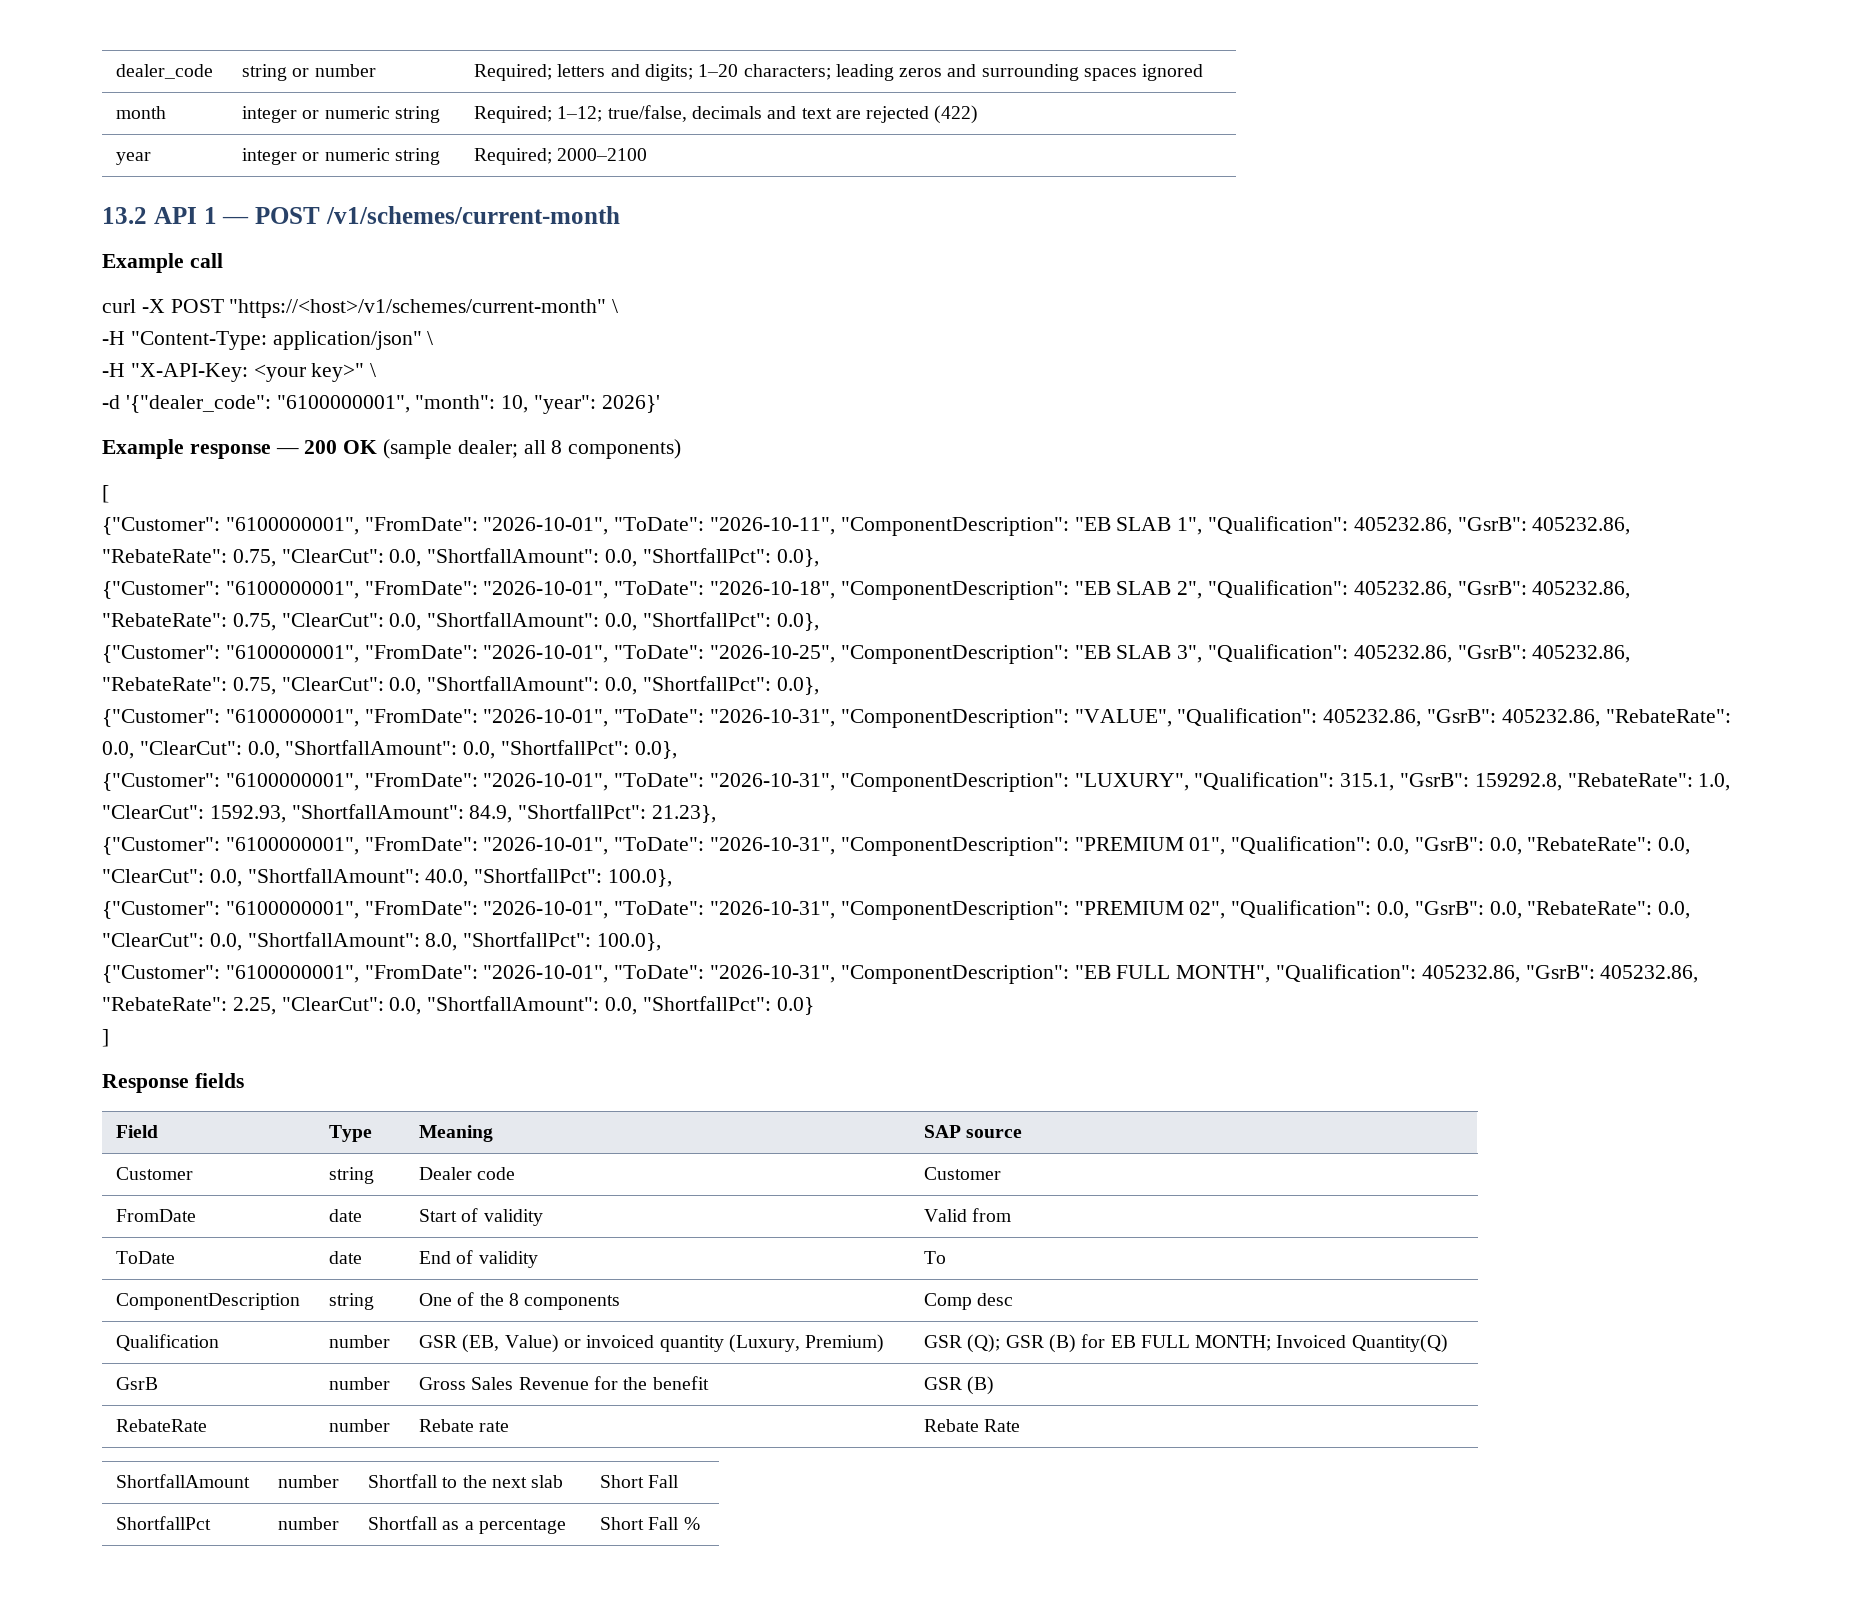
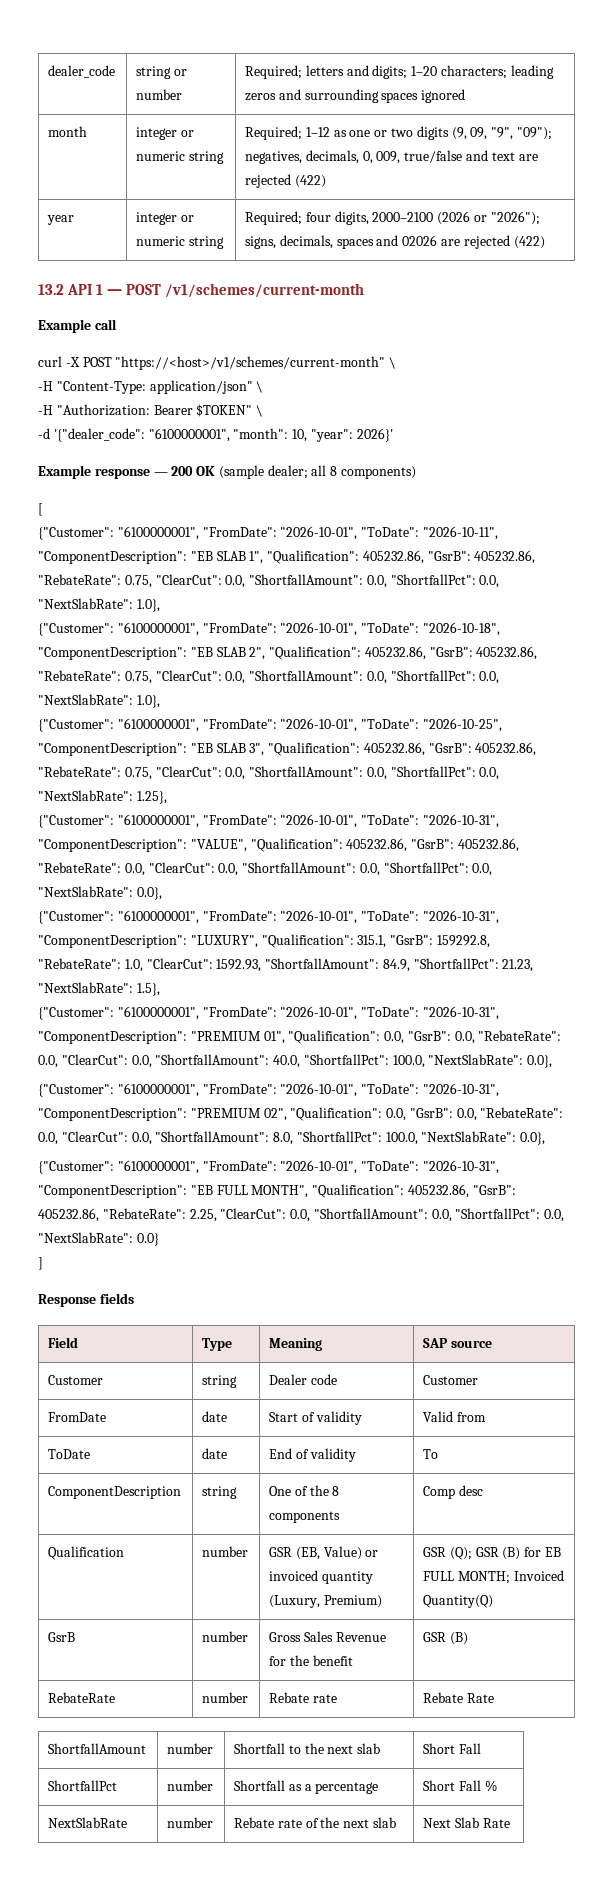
- month | integer or numeric string | Required; 1–12; true/false, decimals and text are rejected (422)
+ month | integer or numeric string | Required; 1–12 as one or two digits (9, 09, "9", "09"); negatives, decimals, 0, 009, true/false and text are rejected (422)
- year | integer or numeric string | Required; 2000–2100
+ year | integer or numeric string | Required; four digits, 2000–2100 (2026 or "2026"); signs, decimals, spaces and 02026 are rejected (422)
- -H "X-API-Key: <your key>" \
+ -H "Authorization: Bearer $TOKEN" \
- {"Customer": "6100000001", "FromDate": "2026-10-01", "ToDate": "2026-10-11", "ComponentDescription": "EB SLAB 1", "Qualification": 405232.86, "GsrB": 405232.86, "RebateRate": 0.75, "ClearCut": 0.0, "ShortfallAmount": 0.0, "ShortfallPct": 0.0},
+ {"Customer": "6100000001", "FromDate": "2026-10-01", "ToDate": "2026-10-11", "ComponentDescription": "EB SLAB 1", "Qualification": 405232.86, "GsrB": 405232.86, "RebateRate": 0.75, "ClearCut": 0.0, "ShortfallAmount": 0.0, "ShortfallPct": 0.0, "NextSlabRate": 1.0},
- {"Customer": "6100000001", "FromDate": "2026-10-01", "ToDate": "2026-10-18", "ComponentDescription": "EB SLAB 2", "Qualification": 405232.86, "GsrB": 405232.86, "RebateRate": 0.75, "ClearCut": 0.0, "ShortfallAmount": 0.0, "ShortfallPct": 0.0},
+ {"Customer": "6100000001", "FromDate": "2026-10-01", "ToDate": "2026-10-18", "ComponentDescription": "EB SLAB 2", "Qualification": 405232.86, "GsrB": 405232.86, "RebateRate": 0.75, "ClearCut": 0.0, "ShortfallAmount": 0.0, "ShortfallPct": 0.0, "NextSlabRate": 1.0},
- {"Customer": "6100000001", "FromDate": "2026-10-01", "ToDate": "2026-10-25", "ComponentDescription": "EB SLAB 3", "Qualification": 405232.86, "GsrB": 405232.86, "RebateRate": 0.75, "ClearCut": 0.0, "ShortfallAmount": 0.0, "ShortfallPct": 0.0},
+ {"Customer": "6100000001", "FromDate": "2026-10-01", "ToDate": "2026-10-25", "ComponentDescription": "EB SLAB 3", "Qualification": 405232.86, "GsrB": 405232.86, "RebateRate": 0.75, "ClearCut": 0.0, "ShortfallAmount": 0.0, "ShortfallPct": 0.0, "NextSlabRate": 1.25},
- {"Customer": "6100000001", "FromDate": "2026-10-01", "ToDate": "2026-10-31", "ComponentDescription": "VALUE", "Qualification": 405232.86, "GsrB": 405232.86, "RebateRate": 0.0, "ClearCut": 0.0, "ShortfallAmount": 0.0, "ShortfallPct": 0.0},
+ {"Customer": "6100000001", "FromDate": "2026-10-01", "ToDate": "2026-10-31", "ComponentDescription": "VALUE", "Qualification": 405232.86, "GsrB": 405232.86, "RebateRate": 0.0, "ClearCut": 0.0, "ShortfallAmount": 0.0, "ShortfallPct": 0.0, "NextSlabRate": 0.0},
- {"Customer": "6100000001", "FromDate": "2026-10-01", "ToDate": "2026-10-31", "ComponentDescription": "LUXURY", "Qualification": 315.1, "GsrB": 159292.8, "RebateRate": 1.0, "ClearCut": 1592.93, "ShortfallAmount": 84.9, "ShortfallPct": 21.23},
+ {"Customer": "6100000001", "FromDate": "2026-10-01", "ToDate": "2026-10-31", "ComponentDescription": "LUXURY", "Qualification": 315.1, "GsrB": 159292.8, "RebateRate": 1.0, "ClearCut": 1592.93, "ShortfallAmount": 84.9, "ShortfallPct": 21.23, "NextSlabRate": 1.5},
- {"Customer": "6100000001", "FromDate": "2026-10-01", "ToDate": "2026-10-31", "ComponentDescription": "PREMIUM 01", "Qualification": 0.0, "GsrB": 0.0, "RebateRate": 0.0, "ClearCut": 0.0, "ShortfallAmount": 40.0, "ShortfallPct": 100.0},
+ {"Customer": "6100000001", "FromDate": "2026-10-01", "ToDate": "2026-10-31", "ComponentDescription": "PREMIUM 01", "Qualification": 0.0, "GsrB": 0.0, "RebateRate": 0.0, "ClearCut": 0.0, "ShortfallAmount": 40.0, "ShortfallPct": 100.0, "NextSlabRate": 0.0},
- {"Customer": "6100000001", "FromDate": "2026-10-01", "ToDate": "2026-10-31", "ComponentDescription": "PREMIUM 02", "Qualification": 0.0, "GsrB": 0.0, "RebateRate": 0.0, "ClearCut": 0.0, "ShortfallAmount": 8.0, "ShortfallPct": 100.0},
+ {"Customer": "6100000001", "FromDate": "2026-10-01", "ToDate": "2026-10-31", "ComponentDescription": "PREMIUM 02", "Qualification": 0.0, "GsrB": 0.0, "RebateRate": 0.0, "ClearCut": 0.0, "ShortfallAmount": 8.0, "ShortfallPct": 100.0, "NextSlabRate": 0.0},
- {"Customer": "6100000001", "FromDate": "2026-10-01", "ToDate": "2026-10-31", "ComponentDescription": "EB FULL MONTH", "Qualification": 405232.86, "GsrB": 405232.86, "RebateRate": 2.25, "ClearCut": 0.0, "ShortfallAmount": 0.0, "ShortfallPct": 0.0}
+ {"Customer": "6100000001", "FromDate": "2026-10-01", "ToDate": "2026-10-31", "ComponentDescription": "EB FULL MONTH", "Qualification": 405232.86, "GsrB": 405232.86, "RebateRate": 2.25, "ClearCut": 0.0, "ShortfallAmount": 0.0, "ShortfallPct": 0.0, "NextSlabRate": 0.0}
+ NextSlabRate | number | Rebate rate of the next slab | Next Slab Rate

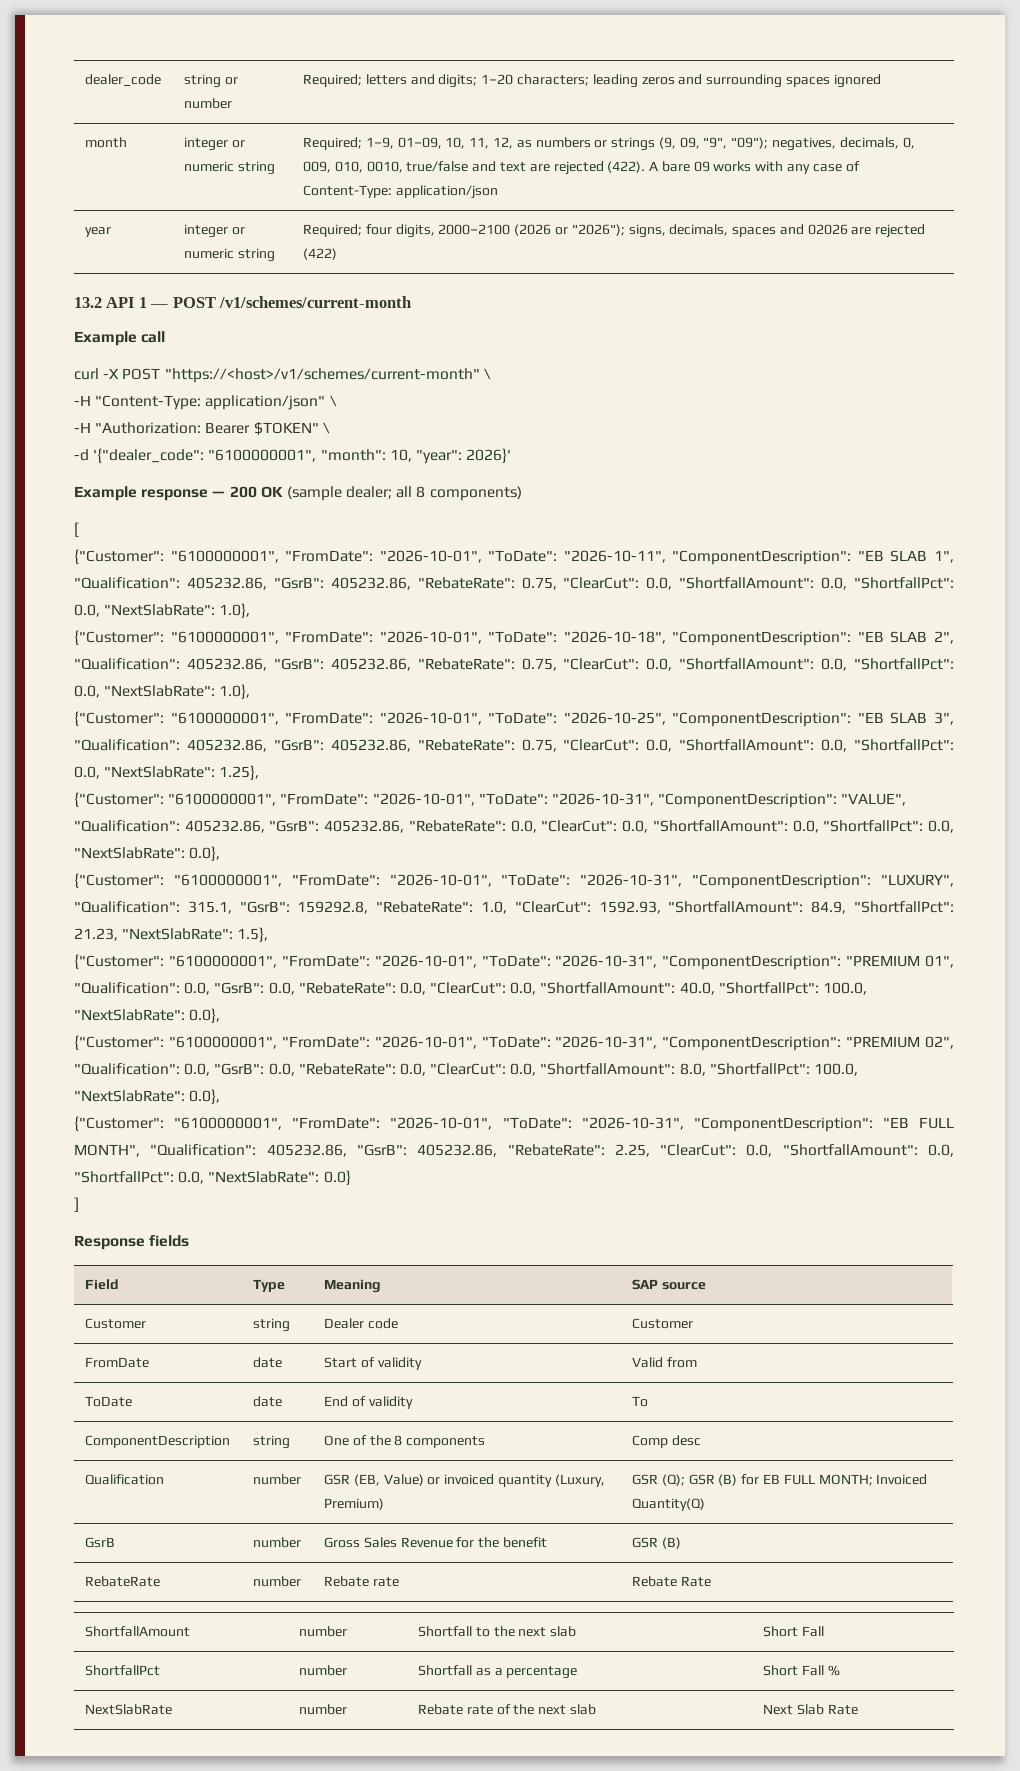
- Required; 1–12 as one or two digits (9, 09, "9", "09"); negatives, decimals, 0, 009, true/false and text are rejected (422)
+ Required; 1–9, 01–09, 10, 11, 12, as numbers or strings (9, 09, "9", "09"); negatives, decimals, 0, 009, 010, 0010, true/false and text are rejected (422). A bare 09 works with any case of Content-Type: application/json

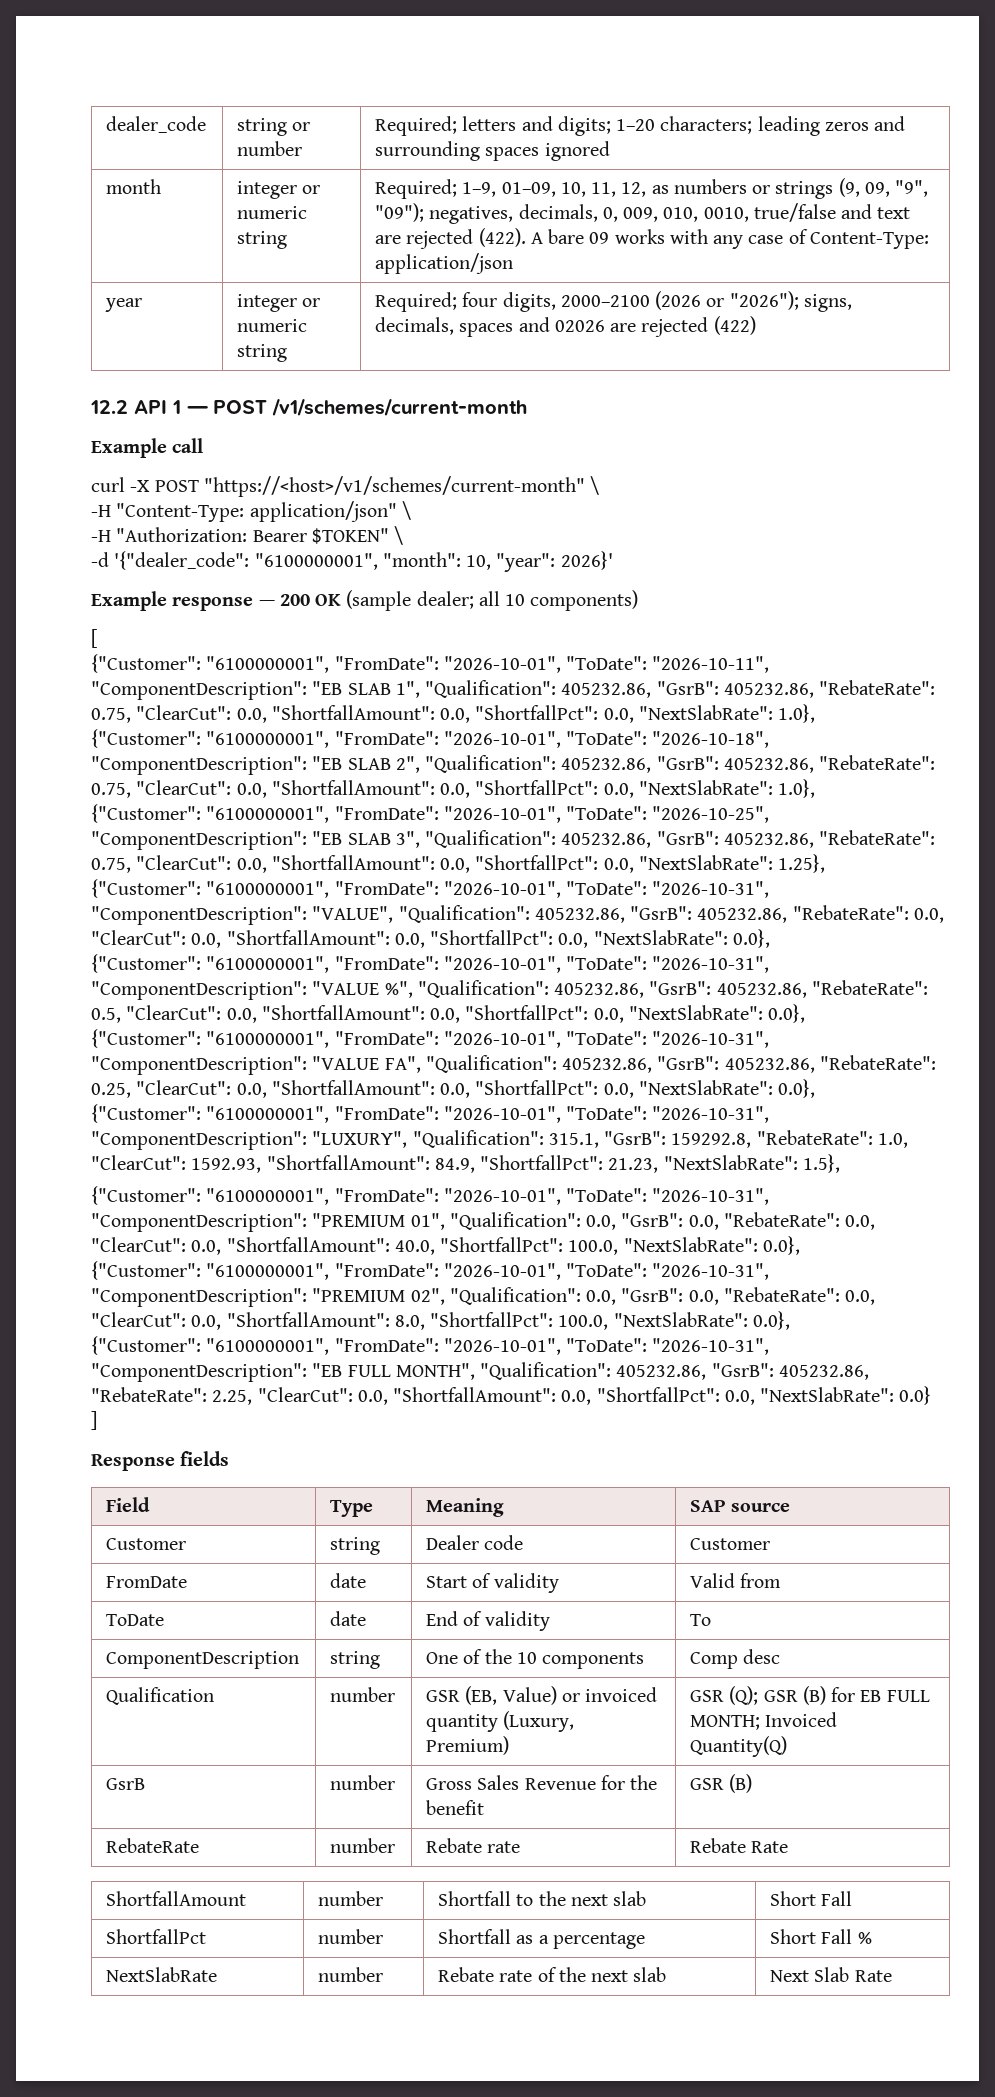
- 13.2 API 1 — POST /v1/schemes/current-month
+ 12.2 API 1 — POST /v1/schemes/current-month
- Example response — 200 OK (sample dealer; all 8 components)
+ Example response — 200 OK (sample dealer; all 10 components)
+ {"Customer": "6100000001", "FromDate": "2026-10-01", "ToDate": "2026-10-31", "ComponentDescription": "VALUE %", "Qualification": 405232.86, "GsrB": 405232.86, "RebateRate": 0.5, "ClearCut": 0.0, "ShortfallAmount": 0.0, "ShortfallPct": 0.0, "NextSlabRate": 0.0},
+ {"Customer": "6100000001", "FromDate": "2026-10-01", "ToDate": "2026-10-31", "ComponentDescription": "VALUE FA", "Qualification": 405232.86, "GsrB": 405232.86, "RebateRate": 0.25, "ClearCut": 0.0, "ShortfallAmount": 0.0, "ShortfallPct": 0.0, "NextSlabRate": 0.0},
- ComponentDescription | string | One of the 8 components | Comp desc
+ ComponentDescription | string | One of the 10 components | Comp desc

